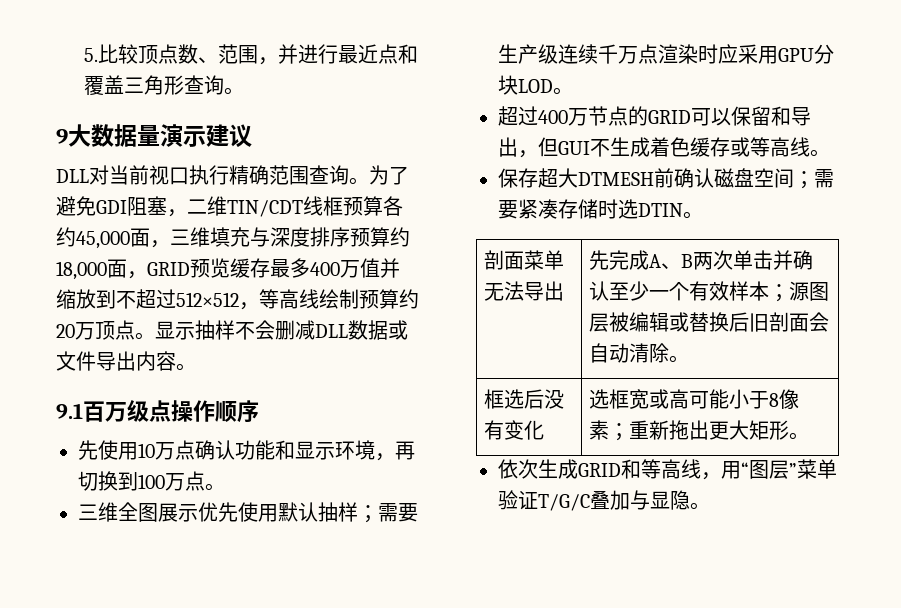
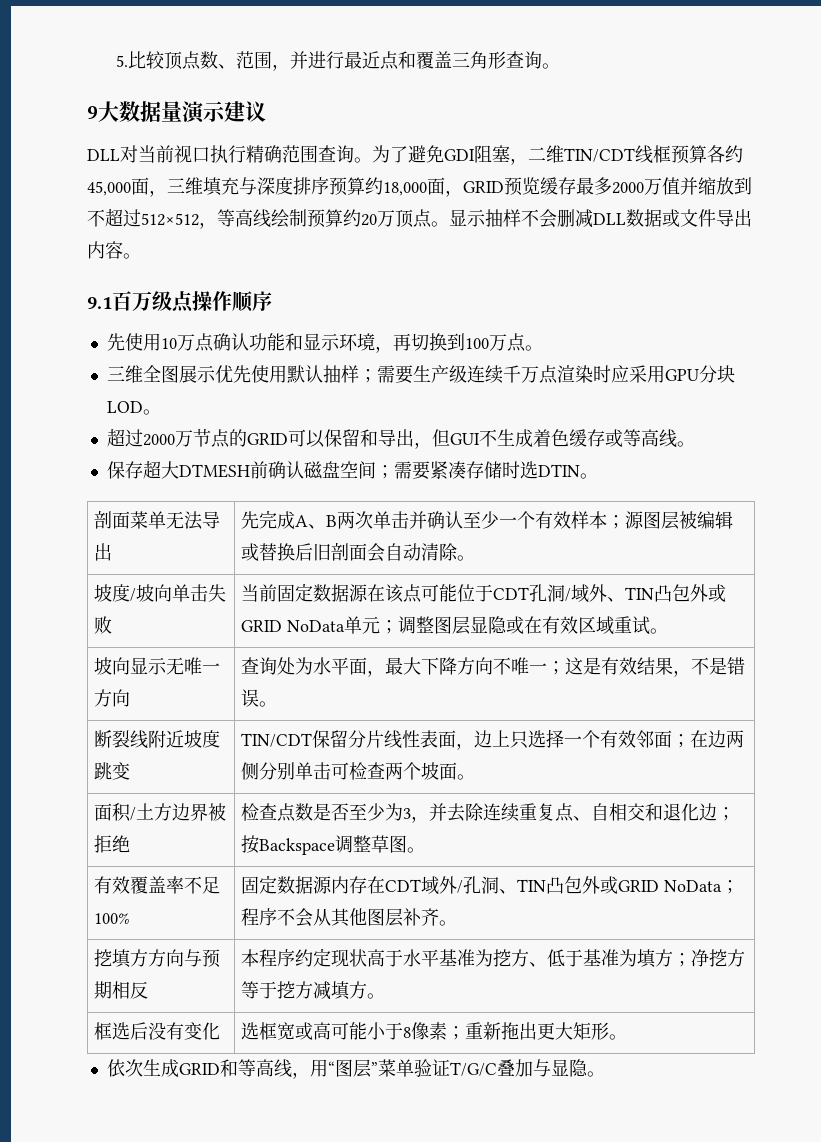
- 为了避免GDI阻塞，二维TIN/CDT线框预算各约45,000面，三维填充与深度排序预算约18,000面，GRID预览缓存最多400万值并缩放到不超过512×512，等高线绘制预算约20万顶点。
+ 为了避免GDI阻塞，二维TIN/CDT线框预算各约45,000面，三维填充与深度排序预算约18,000面，GRID预览缓存最多2000万值并缩放到不超过512×512，等高线绘制预算约20万顶点。
- 超过400万节点的GRID可以保留和导出，但GUI不生成着色缓存或等高线。
+ 超过2000万节点的GRID可以保留和导出，但GUI不生成着色缓存或等高线。
+ 坡度/坡向单击失败 | 当前固定数据源在该点可能位于CDT孔洞/域外、TIN凸包外或GRID NoData单元；调整图层显隐或在有效区域重试。
+ 坡向显示无唯一方向 | 查询处为水平面，最大下降方向不唯一；这是有效结果，不是错误。
+ 断裂线附近坡度跳变 | TIN/CDT保留分片线性表面，边上只选择一个有效邻面；在边两侧分别单击可检查两个坡面。
+ 面积/土方边界被拒绝 | 检查点数是否至少为3，并去除连续重复点、自相交和退化边；按Backspace调整草图。
+ 有效覆盖率不足100% | 固定数据源内存在CDT域外/孔洞、TIN凸包外或GRID NoData；程序不会从其他图层补齐。
+ 挖填方方向与预期相反 | 本程序约定现状高于水平基准为挖方、低于基准为填方；净挖方等于挖方减填方。

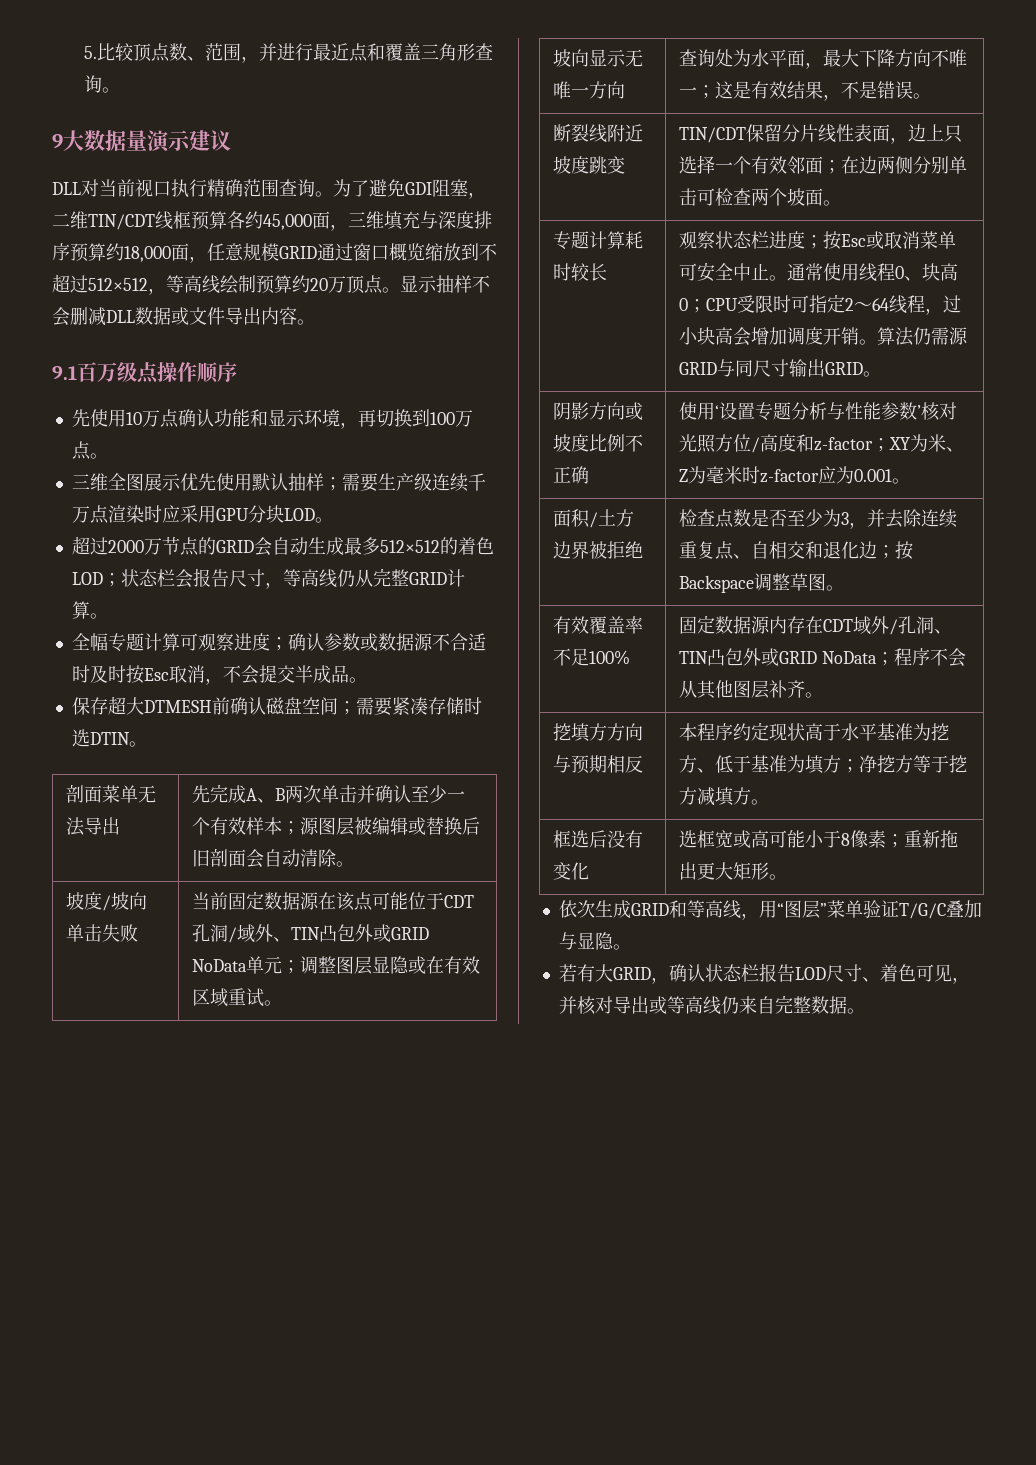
- 为了避免GDI阻塞，二维TIN/CDT线框预算各约45,000面，三维填充与深度排序预算约18,000面，GRID预览缓存最多2000万值并缩放到不超过512×512，等高线绘制预算约20万顶点。
+ 为了避免GDI阻塞，二维TIN/CDT线框预算各约45,000面，三维填充与深度排序预算约18,000面，任意规模GRID通过窗口概览缩放到不超过512×512，等高线绘制预算约20万顶点。
- 超过2000万节点的GRID可以保留和导出，但GUI不生成着色缓存或等高线。
+ 超过2000万节点的GRID会自动生成最多512×512的着色LOD；状态栏会报告尺寸，等高线仍从完整GRID计算。
+ 全幅专题计算可观察进度；确认参数或数据源不合适时及时按Esc取消，不会提交半成品。
+ 专题计算耗时较长 | 观察状态栏进度；按Esc或取消菜单可安全中止。通常使用线程0、块高0；CPU受限时可指定2～64线程，过小块高会增加调度开销。算法仍需源GRID与同尺寸输出GRID。
+ 阴影方向或坡度比例不正确 | 使用‘设置专题分析与性能参数’核对光照方位/高度和z-factor；XY为米、Z为毫米时z-factor应为0.001。
+ 若有大GRID，确认状态栏报告LOD尺寸、着色可见，并核对导出或等高线仍来自完整数据。

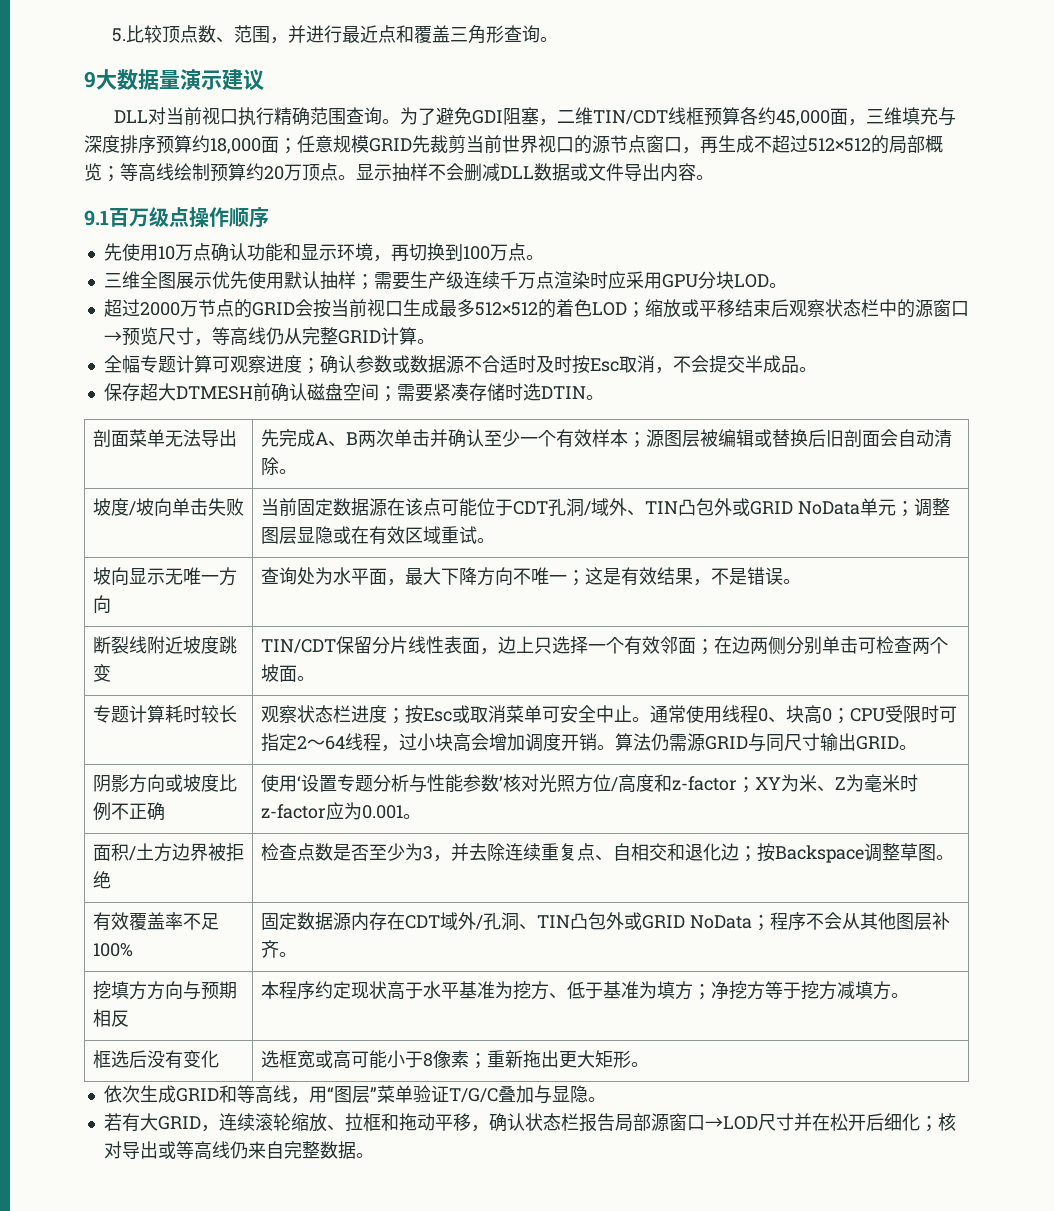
- 为了避免GDI阻塞，二维TIN/CDT线框预算各约45,000面，三维填充与深度排序预算约18,000面，任意规模GRID通过窗口概览缩放到不超过512×512，等高线绘制预算约20万顶点。
+ 为了避免GDI阻塞，二维TIN/CDT线框预算各约45,000面，三维填充与深度排序预算约18,000面；任意规模GRID先裁剪当前世界视口的源节点窗口，再生成不超过512×512的局部概览；等高线绘制预算约20万顶点。
- 超过2000万节点的GRID会自动生成最多512×512的着色LOD；状态栏会报告尺寸，等高线仍从完整GRID计算。
+ 超过2000万节点的GRID会按当前视口生成最多512×512的着色LOD；缩放或平移结束后观察状态栏中的源窗口→预览尺寸，等高线仍从完整GRID计算。
- 若有大GRID，确认状态栏报告LOD尺寸、着色可见，并核对导出或等高线仍来自完整数据。
+ 若有大GRID，连续滚轮缩放、拉框和拖动平移，确认状态栏报告局部源窗口→LOD尺寸并在松开后细化；核对导出或等高线仍来自完整数据。

